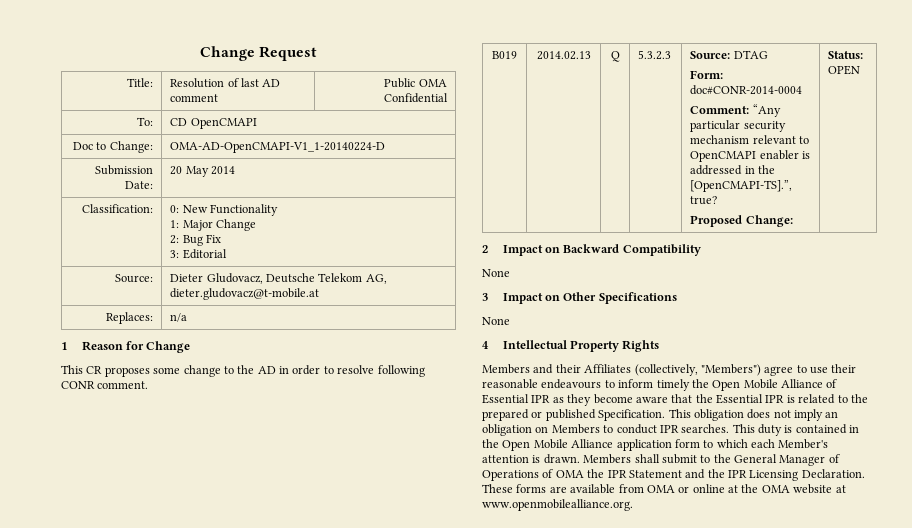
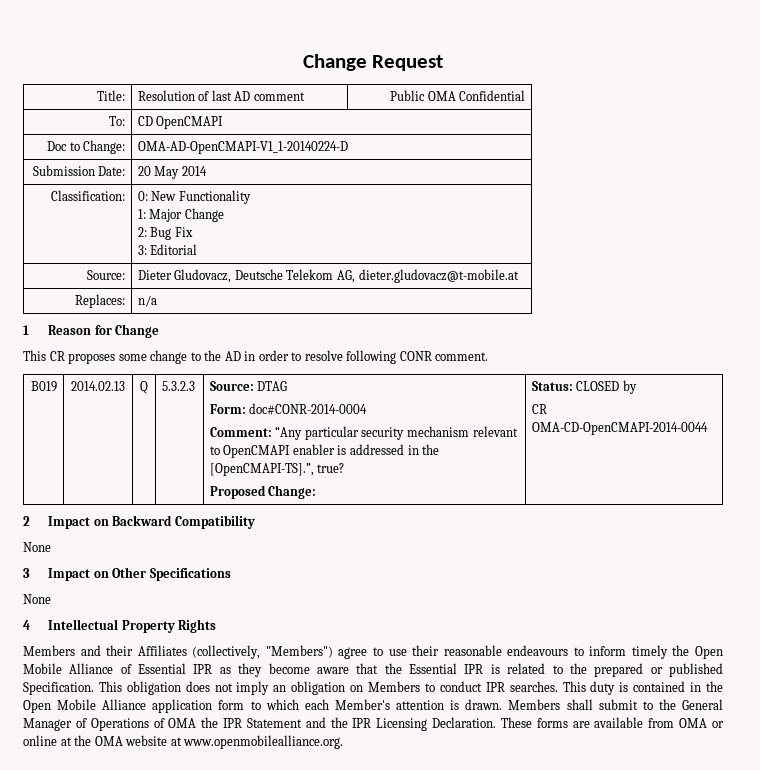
  B019 | 2014.02.13 | Q | 5.3.2.3 | Source: DTAG
  Form: doc#CONR-2014-0004
  Comment: “Any particular security mechanism relevant to OpenCMAPI enabler is addressed in the [OpenCMAPI-TS].”, true?
- Proposed Change: | Status: OPEN
+ Proposed Change: | Status: CLOSED by
+ CR OMA-CD-OpenCMAPI-2014-0044

